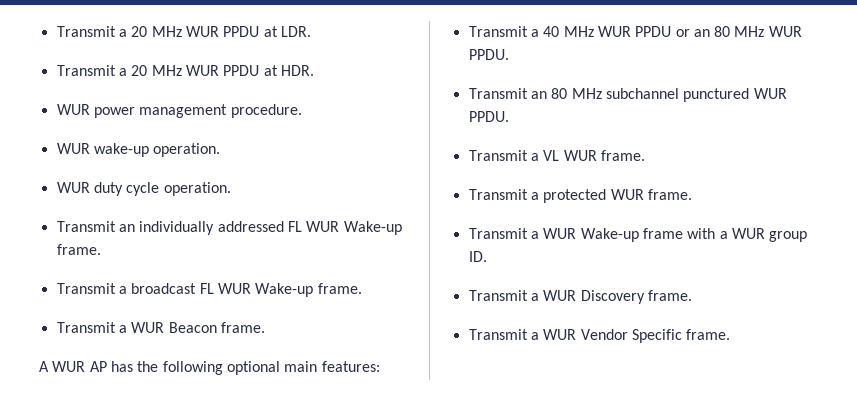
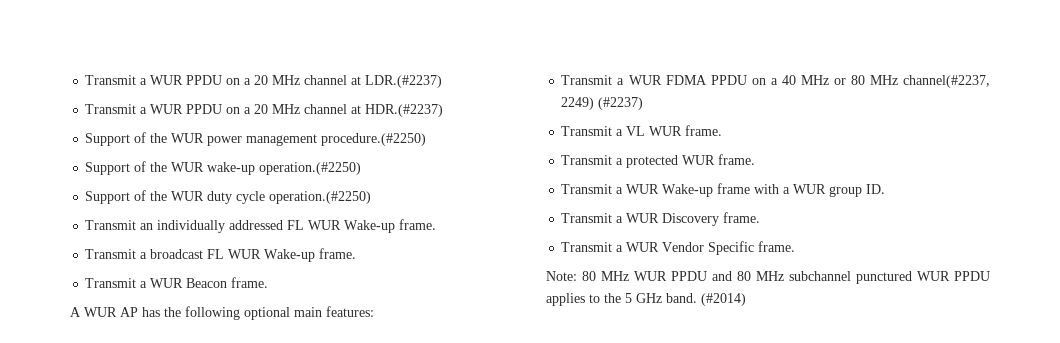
- Transmit a 20 MHz WUR PPDU at LDR.
- Transmit a 20 MHz WUR PPDU at HDR.
- WUR power management procedure.
- WUR wake-up operation.
- WUR duty cycle operation.
+ Transmit a WUR PPDU on a 20 MHz channel at LDR.(#2237)
+ Transmit a WUR PPDU on a 20 MHz channel at HDR.(#2237)
+ Support of the WUR power management procedure.(#2250)
+ Support of the WUR wake-up operation.(#2250)
+ Support of the WUR duty cycle operation.(#2250)
- Transmit a 40 MHz WUR PPDU or an 80 MHz WUR PPDU.
- Transmit an 80 MHz subchannel punctured WUR PPDU.
+ Transmit a WUR FDMA PPDU on a 40 MHz or 80 MHz channel(#2237, 2249) (#2237)
+ Note: 80 MHz WUR PPDU and 80 MHz subchannel punctured WUR PPDU applies to the 5 GHz band. (#2014)

